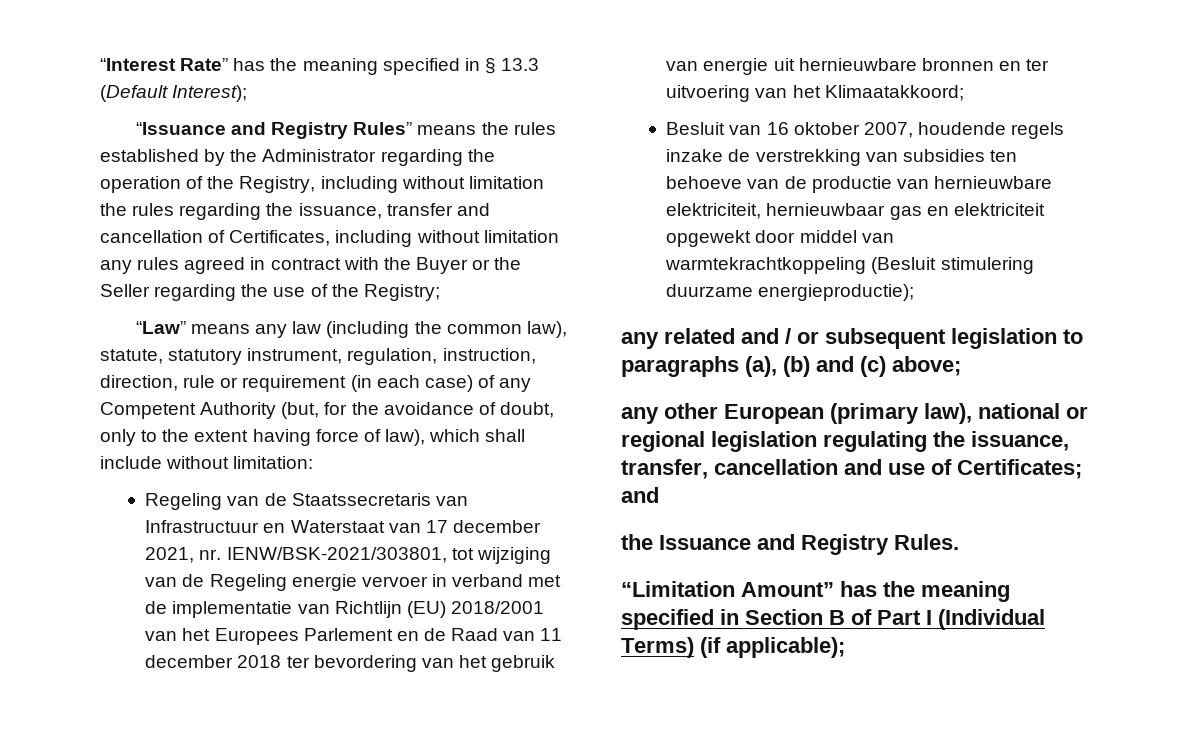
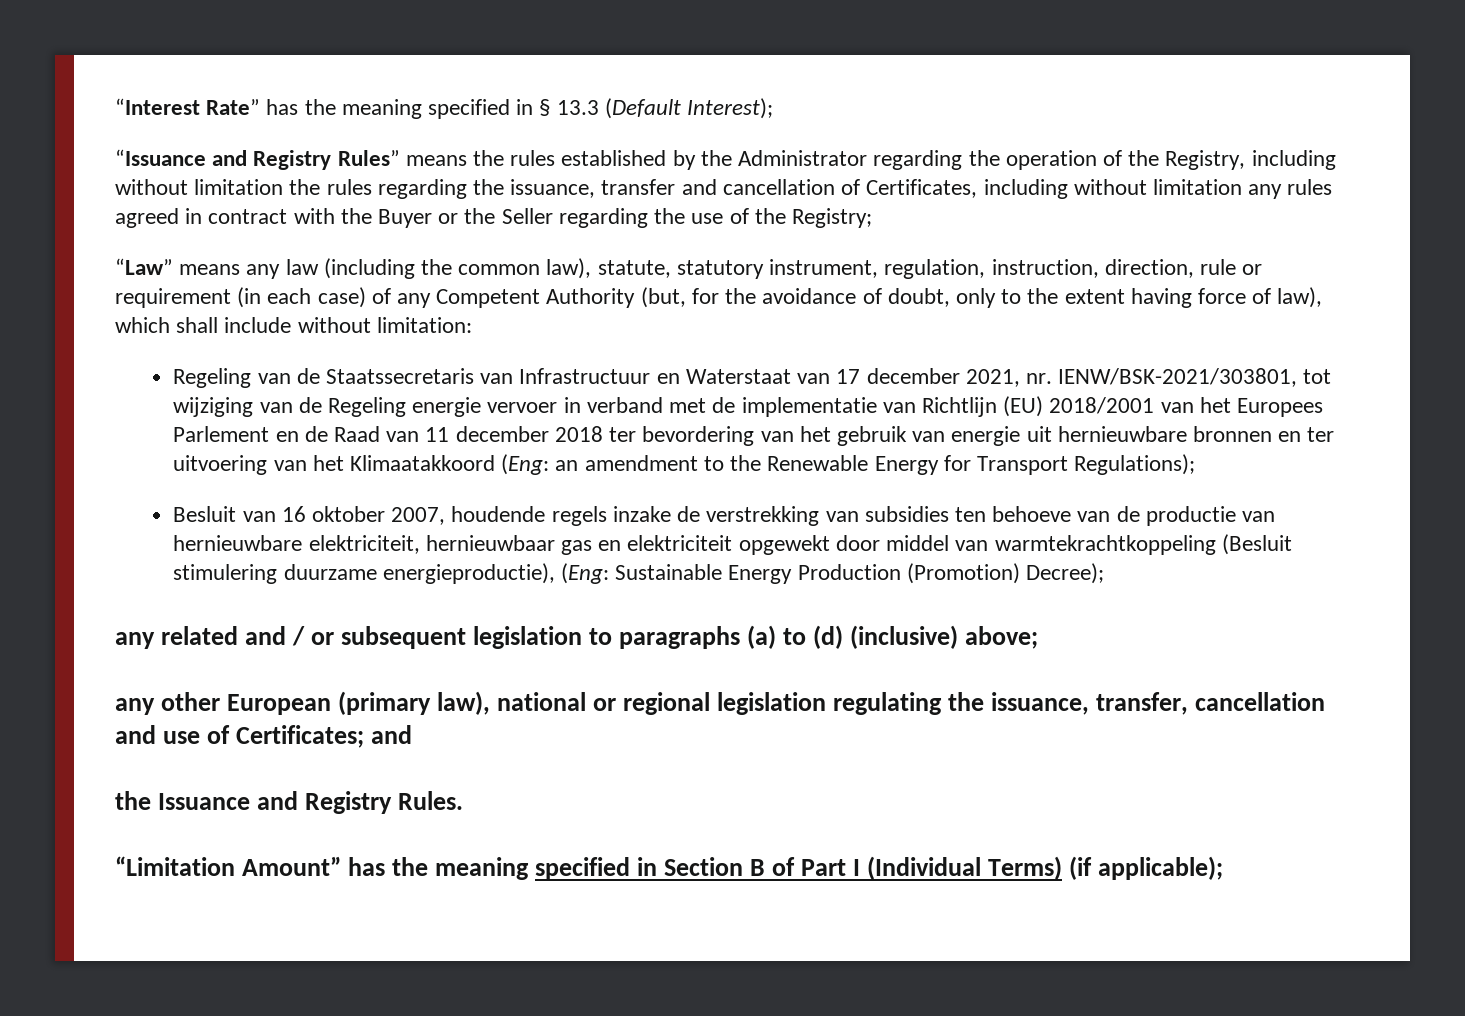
- Regeling van de Staatssecretaris van Infrastructuur en Waterstaat van 17 december 2021, nr. IENW/BSK-2021/303801, tot wijziging van de Regeling energie vervoer in verband met de implementatie van Richtlijn (EU) 2018/2001 van het Europees Parlement en de Raad van 11 december 2018 ter bevordering van het gebruik van energie uit hernieuwbare bronnen en ter uitvoering van het Klimaatakkoord;
+ Regeling van de Staatssecretaris van Infrastructuur en Waterstaat van 17 december 2021, nr. IENW/BSK-2021/303801, tot wijziging van de Regeling energie vervoer in verband met de implementatie van Richtlijn (EU) 2018/2001 van het Europees Parlement en de Raad van 11 december 2018 ter bevordering van het gebruik van energie uit hernieuwbare bronnen en ter uitvoering van het Klimaatakkoord (Eng: an amendment to the Renewable Energy for Transport Regulations);
- Besluit van 16 oktober 2007, houdende regels inzake de verstrekking van subsidies ten behoeve van de productie van hernieuwbare elektriciteit, hernieuwbaar gas en elektriciteit opgewekt door middel van warmtekrachtkoppeling (Besluit stimulering duurzame energieproductie);
+ Besluit van 16 oktober 2007, houdende regels inzake de verstrekking van subsidies ten behoeve van de productie van hernieuwbare elektriciteit, hernieuwbaar gas en elektriciteit opgewekt door middel van warmtekrachtkoppeling (Besluit stimulering duurzame energieproductie), (Eng: Sustainable Energy Production (Promotion) Decree);
- any related and / or subsequent legislation to paragraphs (a), (b) and (c) above;
+ any related and / or subsequent legislation to paragraphs (a) to (d) (inclusive) above;

